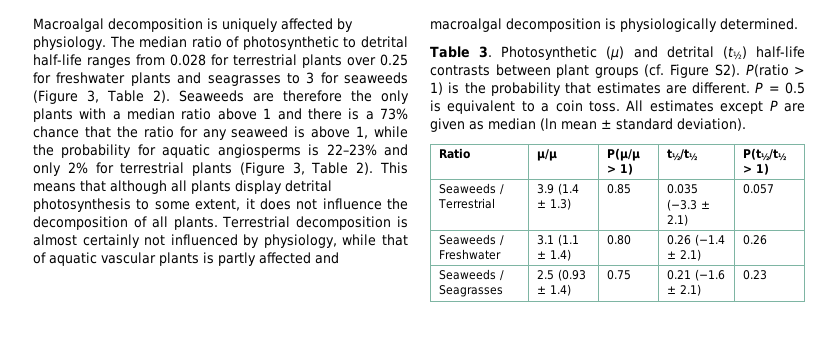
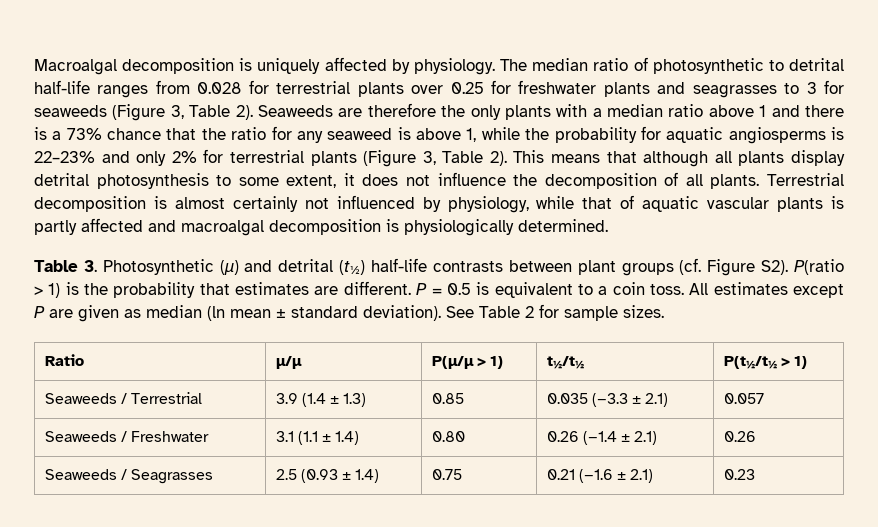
+ See Table 2 for sample sizes.

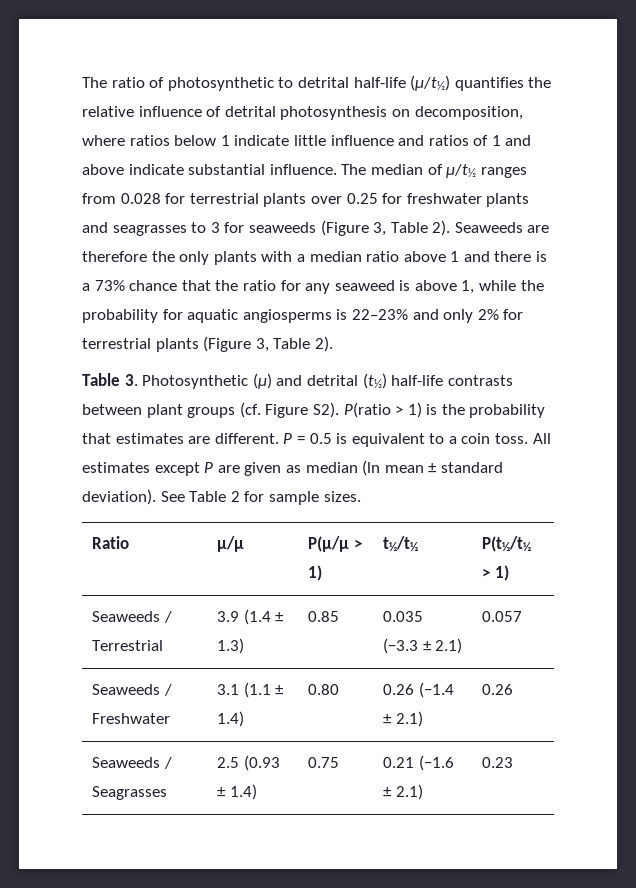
- Macroalgal decomposition is uniquely affected by physiology. The median ratio of photosynthetic to detrital half-life ranges from 0.028 for terrestrial plants over 0.25 for freshwater plants and seagrasses to 3 for seaweeds (Figure 3, Table 2).
+ The ratio of photosynthetic to detrital half-life (µ/t½) quantifies the relative influence of detrital photosynthesis on decomposition, where ratios below 1 indicate little influence and ratios of 1 and above indicate substantial influence. The median of µ/t½ ranges from 0.028 for terrestrial plants over 0.25 for freshwater plants and seagrasses to 3 for seaweeds (Figure 3, Table 2).
- This means that although all plants display detrital photosynthesis to some extent, it does not influence the decomposition of all plants. Terrestrial decomposition is almost certainly not influenced by physiology, while that of aquatic vascular plants is partly affected and macroalgal decomposition is physiologically determined.

